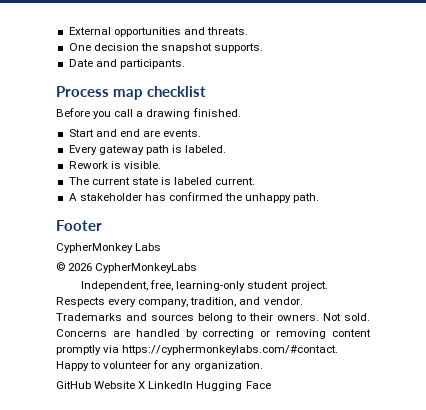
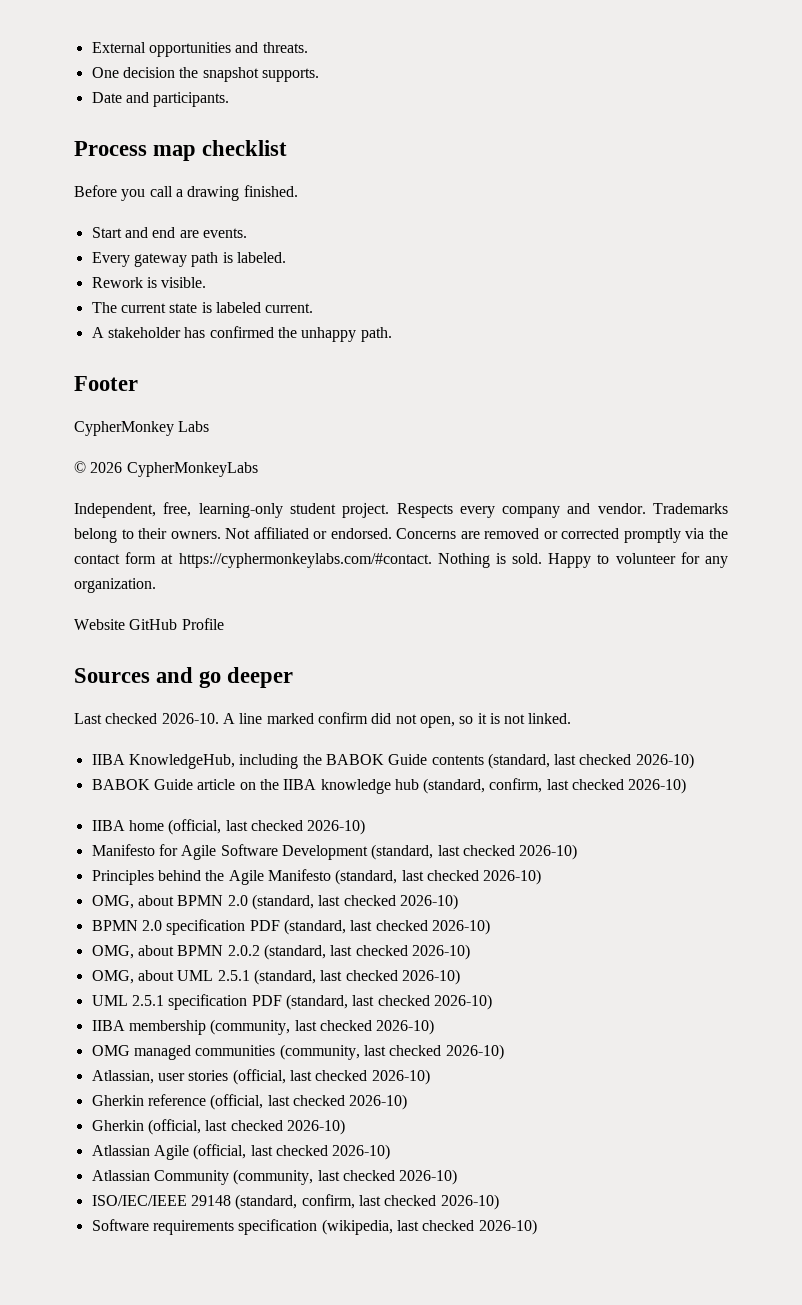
- Respects every company, tradition, and vendor.
+ Respects every company and vendor.
- Trademarks and sources belong to their owners.
+ Trademarks belong to their owners.
- Not sold. Concerns are handled by correcting or removing content promptly via https://cyphermonkeylabs.com/#contact. Happy to volunteer for any organization.
+ Not affiliated or endorsed. Concerns are removed or corrected promptly via the contact form at https://cyphermonkeylabs.com/#contact. Nothing is sold. Happy to volunteer for any organization.
- GitHub Website X LinkedIn Hugging Face
+ Website GitHub Profile
+ Sources and go deeper
+ Last checked 2026-10. A line marked confirm did not open, so it is not linked.
+ IIBA KnowledgeHub, including the BABOK Guide contents (standard, last checked 2026-10)
+ BABOK Guide article on the IIBA knowledge hub (standard, confirm, last checked 2026-10)
+ IIBA home (official, last checked 2026-10)
+ Manifesto for Agile Software Development (standard, last checked 2026-10)
+ Principles behind the Agile Manifesto (standard, last checked 2026-10)
+ OMG, about BPMN 2.0 (standard, last checked 2026-10)
+ BPMN 2.0 specification PDF (standard, last checked 2026-10)
+ OMG, about BPMN 2.0.2 (standard, last checked 2026-10)
+ OMG, about UML 2.5.1 (standard, last checked 2026-10)
+ UML 2.5.1 specification PDF (standard, last checked 2026-10)
+ IIBA membership (community, last checked 2026-10)
+ OMG managed communities (community, last checked 2026-10)
+ Atlassian, user stories (official, last checked 2026-10)
+ Gherkin reference (official, last checked 2026-10)
+ Gherkin (official, last checked 2026-10)
+ Atlassian Agile (official, last checked 2026-10)
+ Atlassian Community (community, last checked 2026-10)
+ ISO/IEC/IEEE 29148 (standard, confirm, last checked 2026-10)
+ Software requirements specification (wikipedia, last checked 2026-10)

